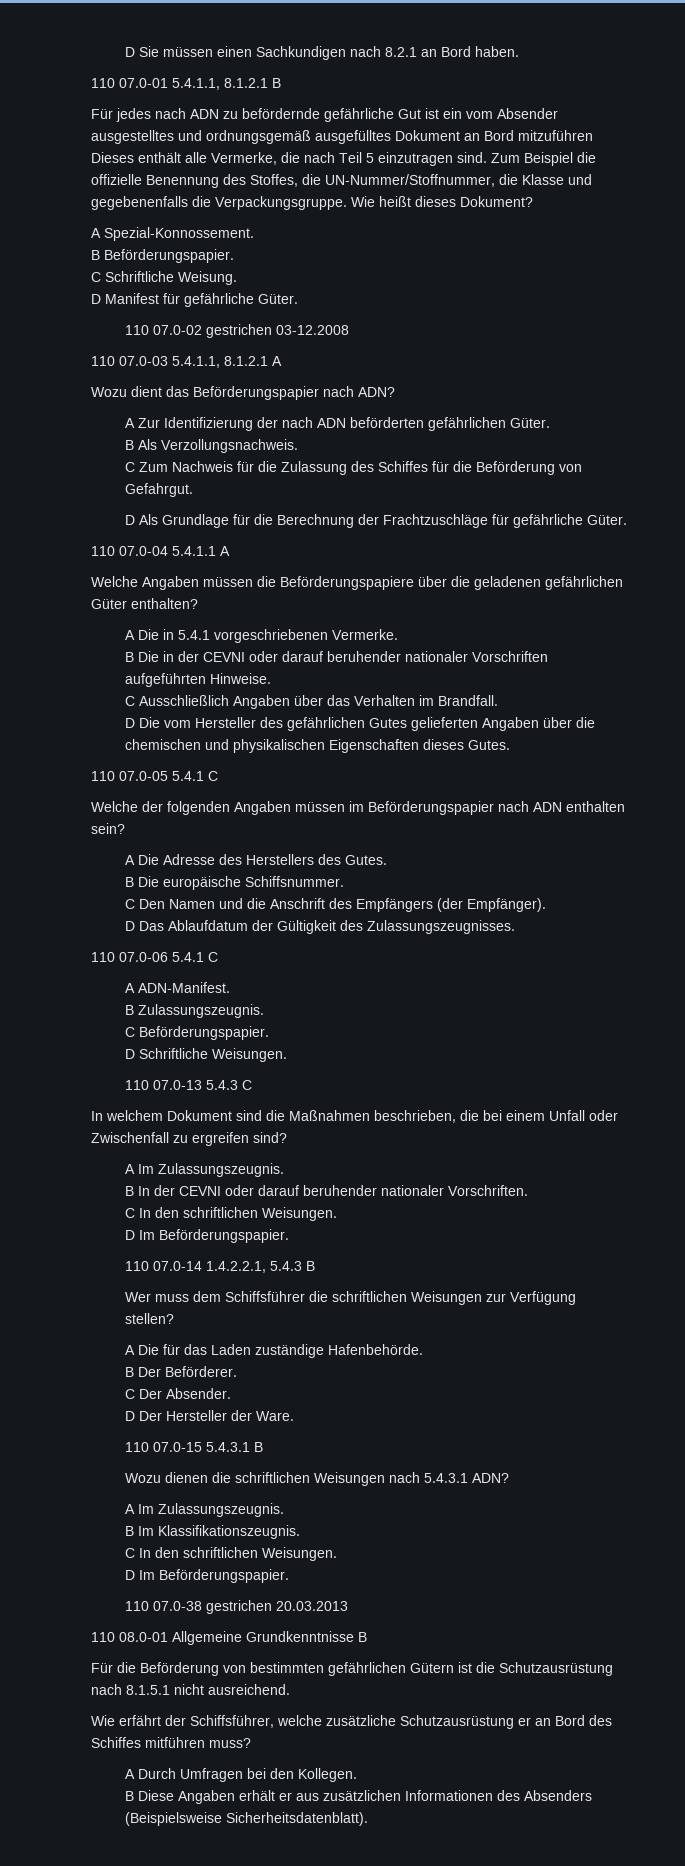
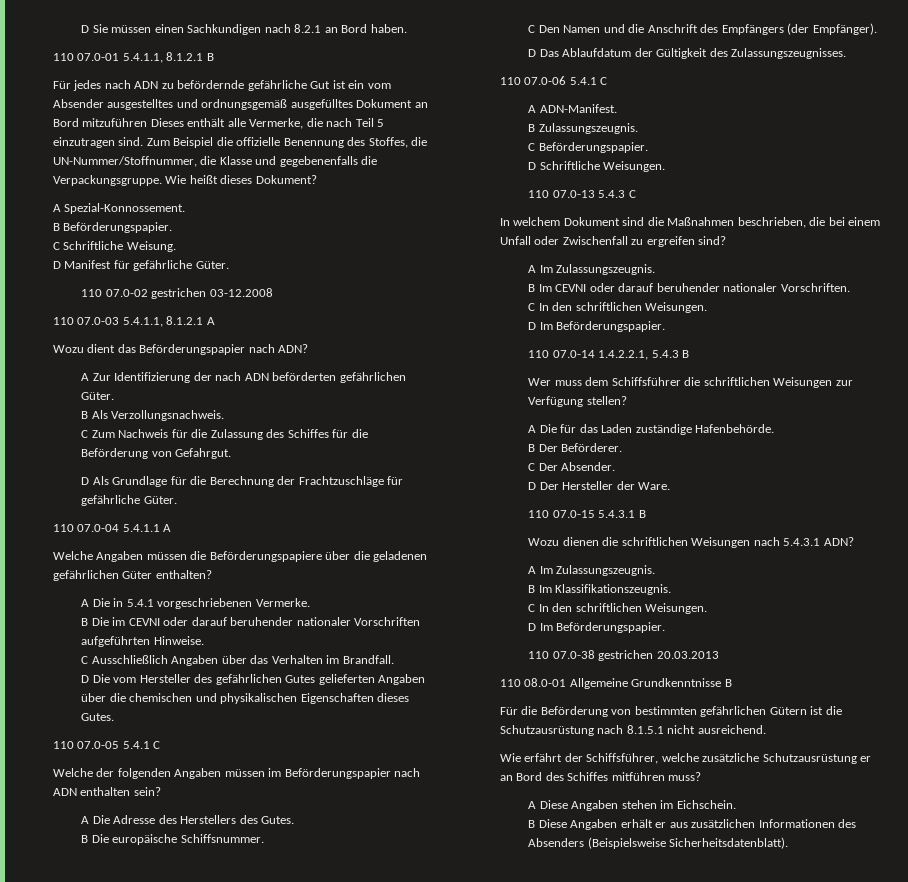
- B Die in der CEVNI oder darauf beruhender nationaler Vorschriften aufgeführten Hinweise.
+ B Die im CEVNI oder darauf beruhender nationaler Vorschriften aufgeführten Hinweise.
- B In der CEVNI oder darauf beruhender nationaler Vorschriften.
+ B Im CEVNI oder darauf beruhender nationaler Vorschriften.
- A Durch Umfragen bei den Kollegen.
+ A Diese Angaben stehen im Eichschein.

